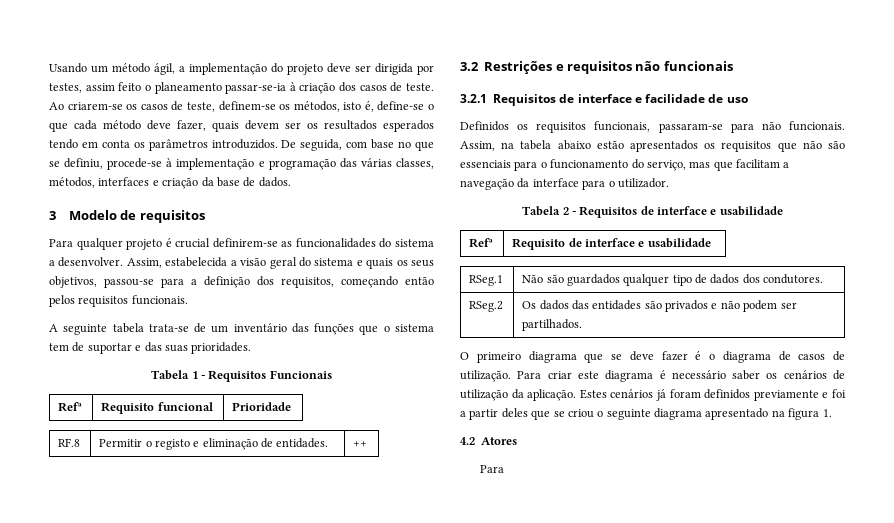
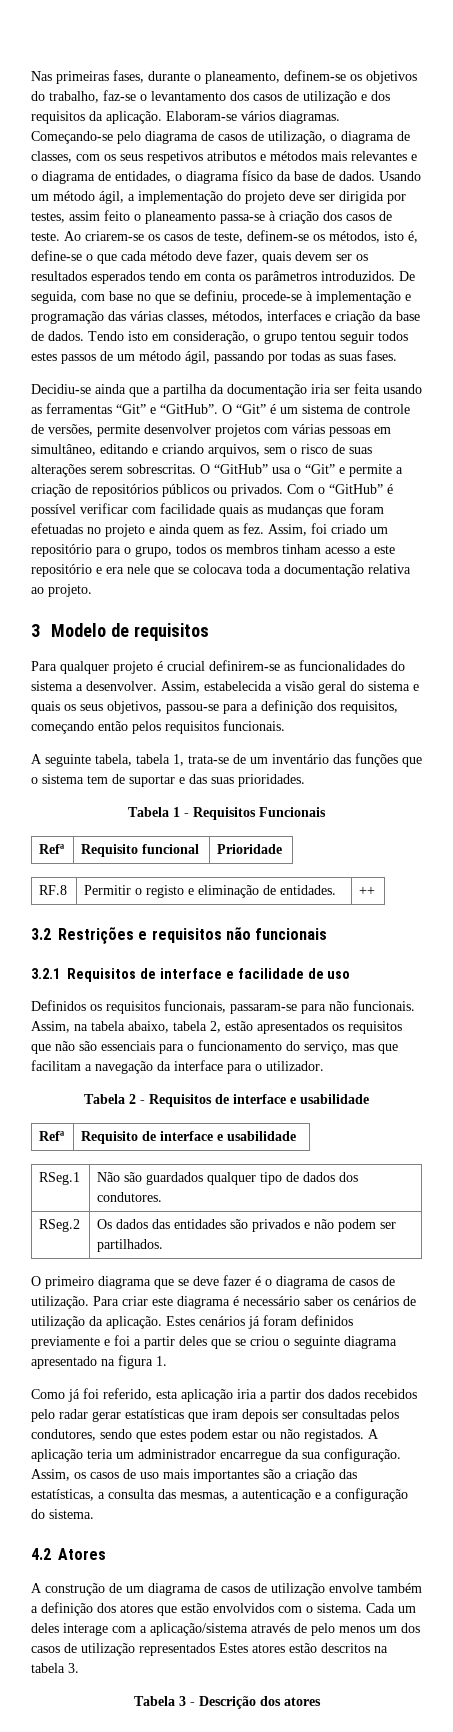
+ Nas primeiras fases, durante o planeamento, definem-se os objetivos do trabalho, faz-se o levantamento dos casos de utilização e dos requisitos da aplicação. Elaboram-se vários diagramas. Começando-se pelo diagrama de casos de utilização, o diagrama de classes, com os seus respetivos atributos e métodos mais relevantes e o diagrama de entidades, o diagrama físico da base de dados.
- Usando um método ágil, a implementação do projeto deve ser dirigida por testes, assim feito o planeamento passar-se-ia à criação dos casos de teste.
+ Usando um método ágil, a implementação do projeto deve ser dirigida por testes, assim feito o planeamento passa-se à criação dos casos de teste.
+ Tendo isto em consideração, o grupo tentou seguir todos estes passos de um método ágil, passando por todas as suas fases.
+ Decidiu-se ainda que a partilha da documentação iria ser feita usando as ferramentas “Git” e “GitHub”. O “Git” é um sistema de controle de versões, permite desenvolver projetos com várias pessoas em simultâneo, editando e criando arquivos, sem o risco de suas alterações serem sobrescritas. O “GitHub” usa o “Git” e permite a criação de repositórios públicos ou privados. Com o “GitHub” é possível verificar com facilidade quais as mudanças que foram efetuadas no projeto e ainda quem as fez. Assim, foi criado um repositório para o grupo, todos os membros tinham acesso a este repositório e era nele que se colocava toda a documentação relativa ao projeto.
- A seguinte tabela trata-se de um inventário das funções que o sistema tem de suportar e das suas prioridades.
+ A seguinte tabela, tabela 1, trata-se de um inventário das funções que o sistema tem de suportar e das suas prioridades.
- Assim, na tabela abaixo estão apresentados os requisitos que não são essenciais para o funcionamento do serviço, mas que facilitam a navegação da interface para o utilizador.
+ Assim, na tabela abaixo, tabela 2, estão apresentados os requisitos que não são essenciais para o funcionamento do serviço, mas que facilitam a navegação da interface para o utilizador.
+ Como já foi referido, esta aplicação iria a partir dos dados recebidos pelo radar gerar estatísticas que iram depois ser consultadas pelos condutores, sendo que estes podem estar ou não registados. A aplicação teria um administrador encarregue da sua configuração. Assim, os casos de uso mais importantes são a criação das estatísticas, a consulta das mesmas, a autenticação e a configuração do sistema.
  4.2 Atores
- Para
+ A construção de um diagrama de casos de utilização envolve também a definição dos atores que estão envolvidos com o sistema. Cada um deles interage com a aplicação/sistema através de pelo menos um dos casos de utilização representados Estes atores estão descritos na tabela 3.
+ Tabela 3 - Descrição dos atores

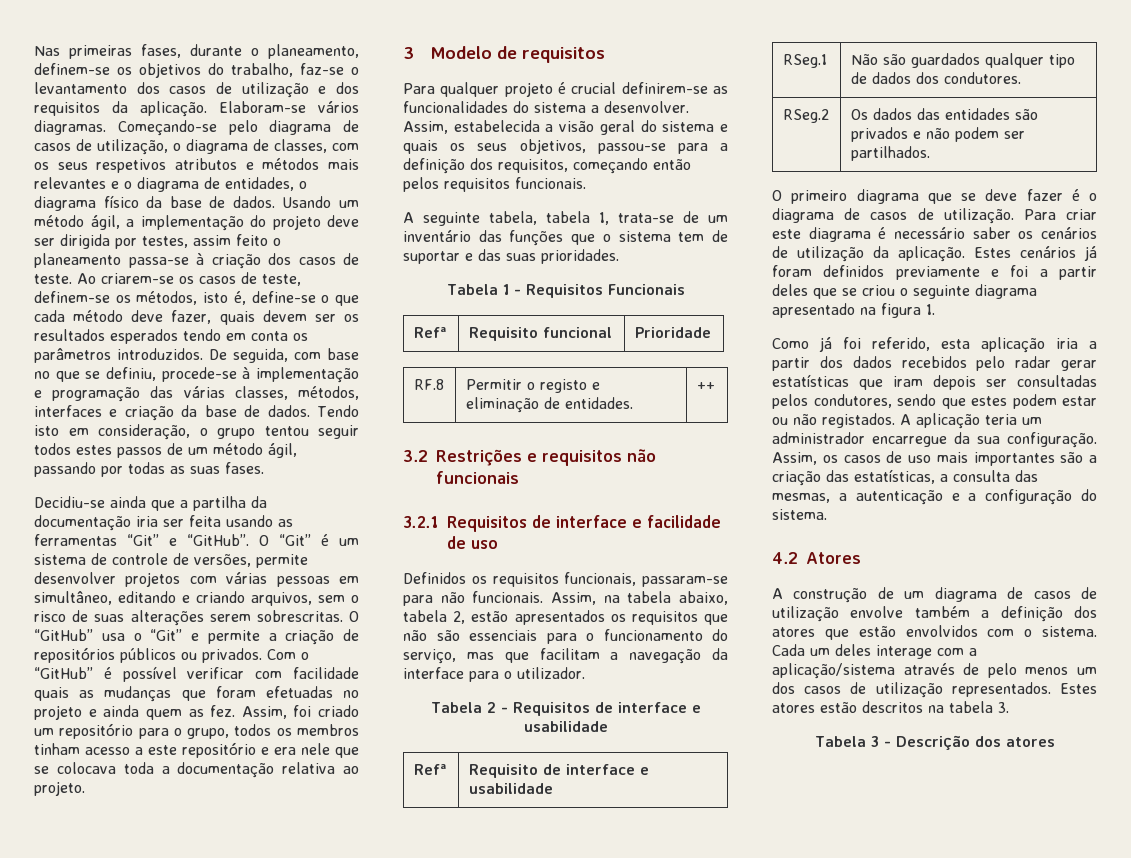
- Cada um deles interage com a aplicação/sistema através de pelo menos um dos casos de utilização representados Estes atores estão descritos na tabela 3.
+ Cada um deles interage com a aplicação/sistema através de pelo menos um dos casos de utilização representados. Estes atores estão descritos na tabela 3.

